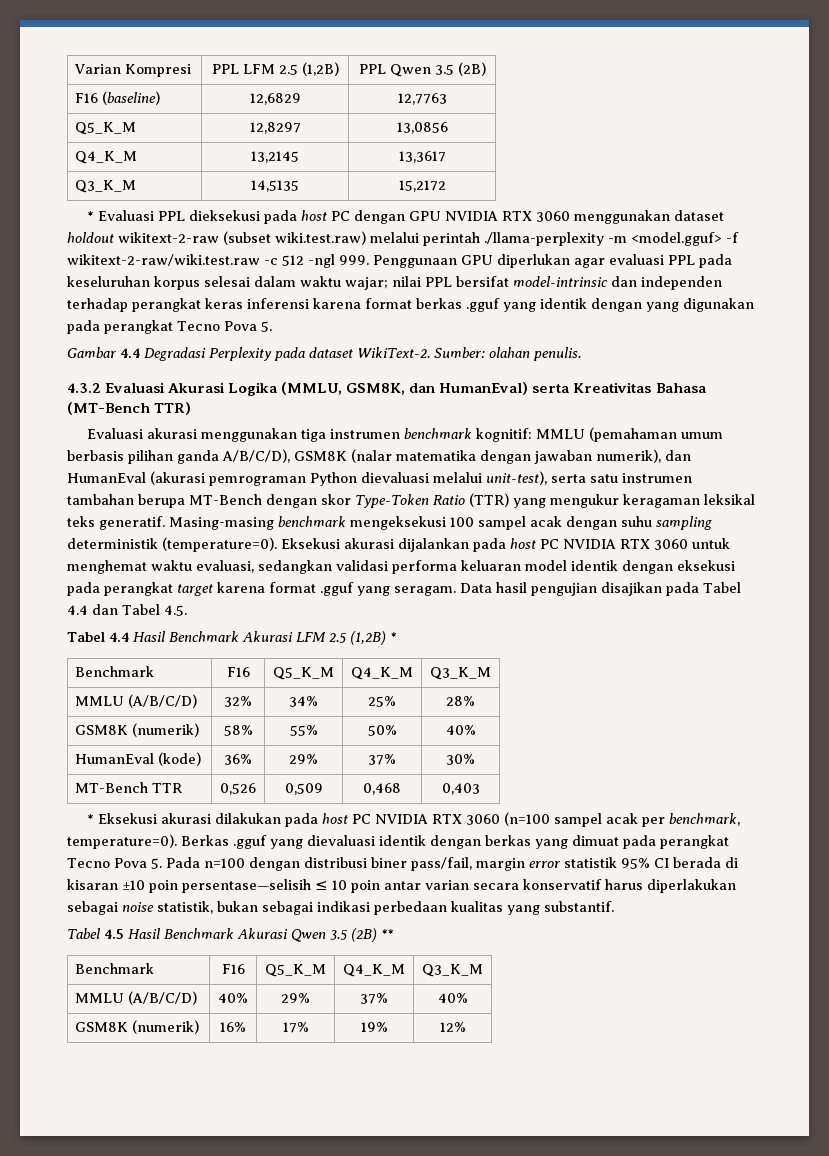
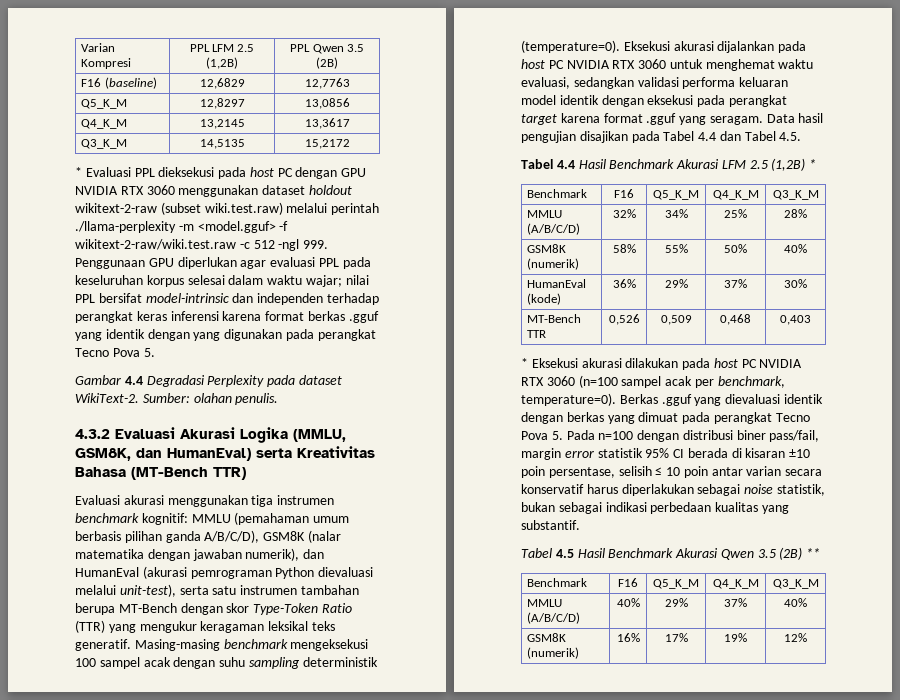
- Berkas .gguf yang dievaluasi identik dengan berkas yang dimuat pada perangkat Tecno Pova 5. Pada n=100 dengan distribusi biner pass/fail, margin error statistik 95% CI berada di kisaran ±10 poin persentase—selisih ≤ 10 poin antar varian secara konservatif harus diperlakukan sebagai noise statistik, bukan sebagai indikasi perbedaan kualitas yang substantif.
+ Berkas .gguf yang dievaluasi identik dengan berkas yang dimuat pada perangkat Tecno Pova 5. Pada n=100 dengan distribusi biner pass/fail, margin error statistik 95% CI berada di kisaran ±10 poin persentase, selisih ≤ 10 poin antar varian secara konservatif harus diperlakukan sebagai noise statistik, bukan sebagai indikasi perbedaan kualitas yang substantif.

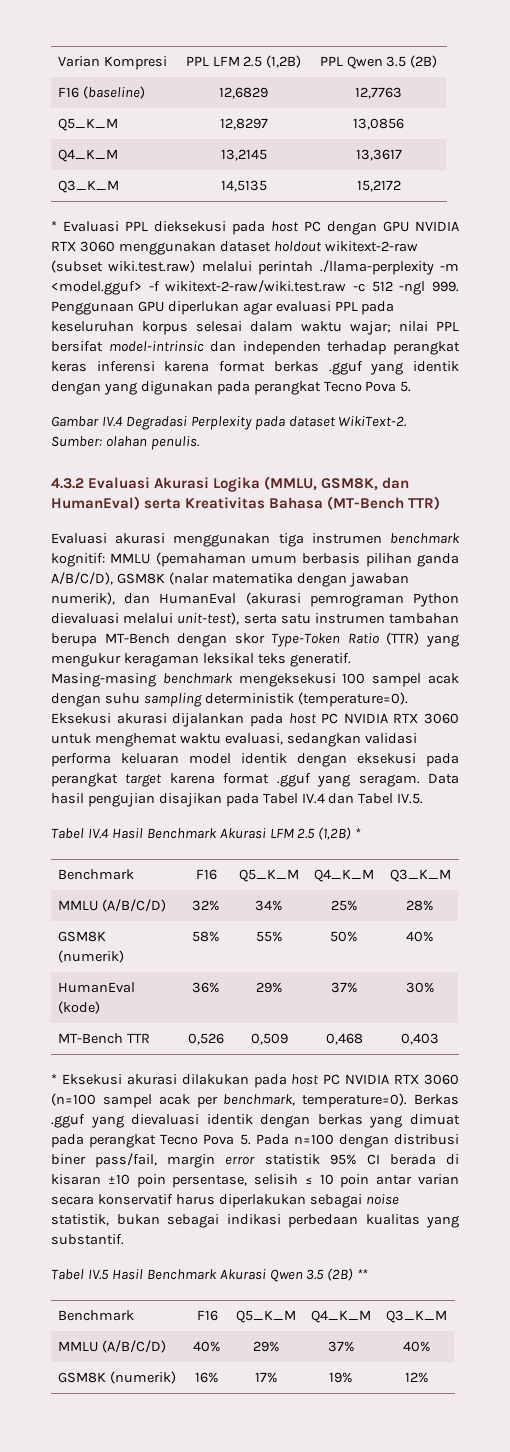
- Gambar 4.4 Degradasi Perplexity pada dataset WikiText-2.
+ Gambar IV.4 Degradasi Perplexity pada dataset WikiText-2.
- Data hasil pengujian disajikan pada Tabel 4.4 dan Tabel 4.5.
- Tabel 4.4 Hasil Benchmark Akurasi LFM 2.5 (1,2B) *
+ Data hasil pengujian disajikan pada Tabel IV.4 dan Tabel IV.5.
+ Tabel IV.4 Hasil Benchmark Akurasi LFM 2.5 (1,2B) *
- Tabel 4.5 Hasil Benchmark Akurasi Qwen 3.5 (2B) **
+ Tabel IV.5 Hasil Benchmark Akurasi Qwen 3.5 (2B) **

